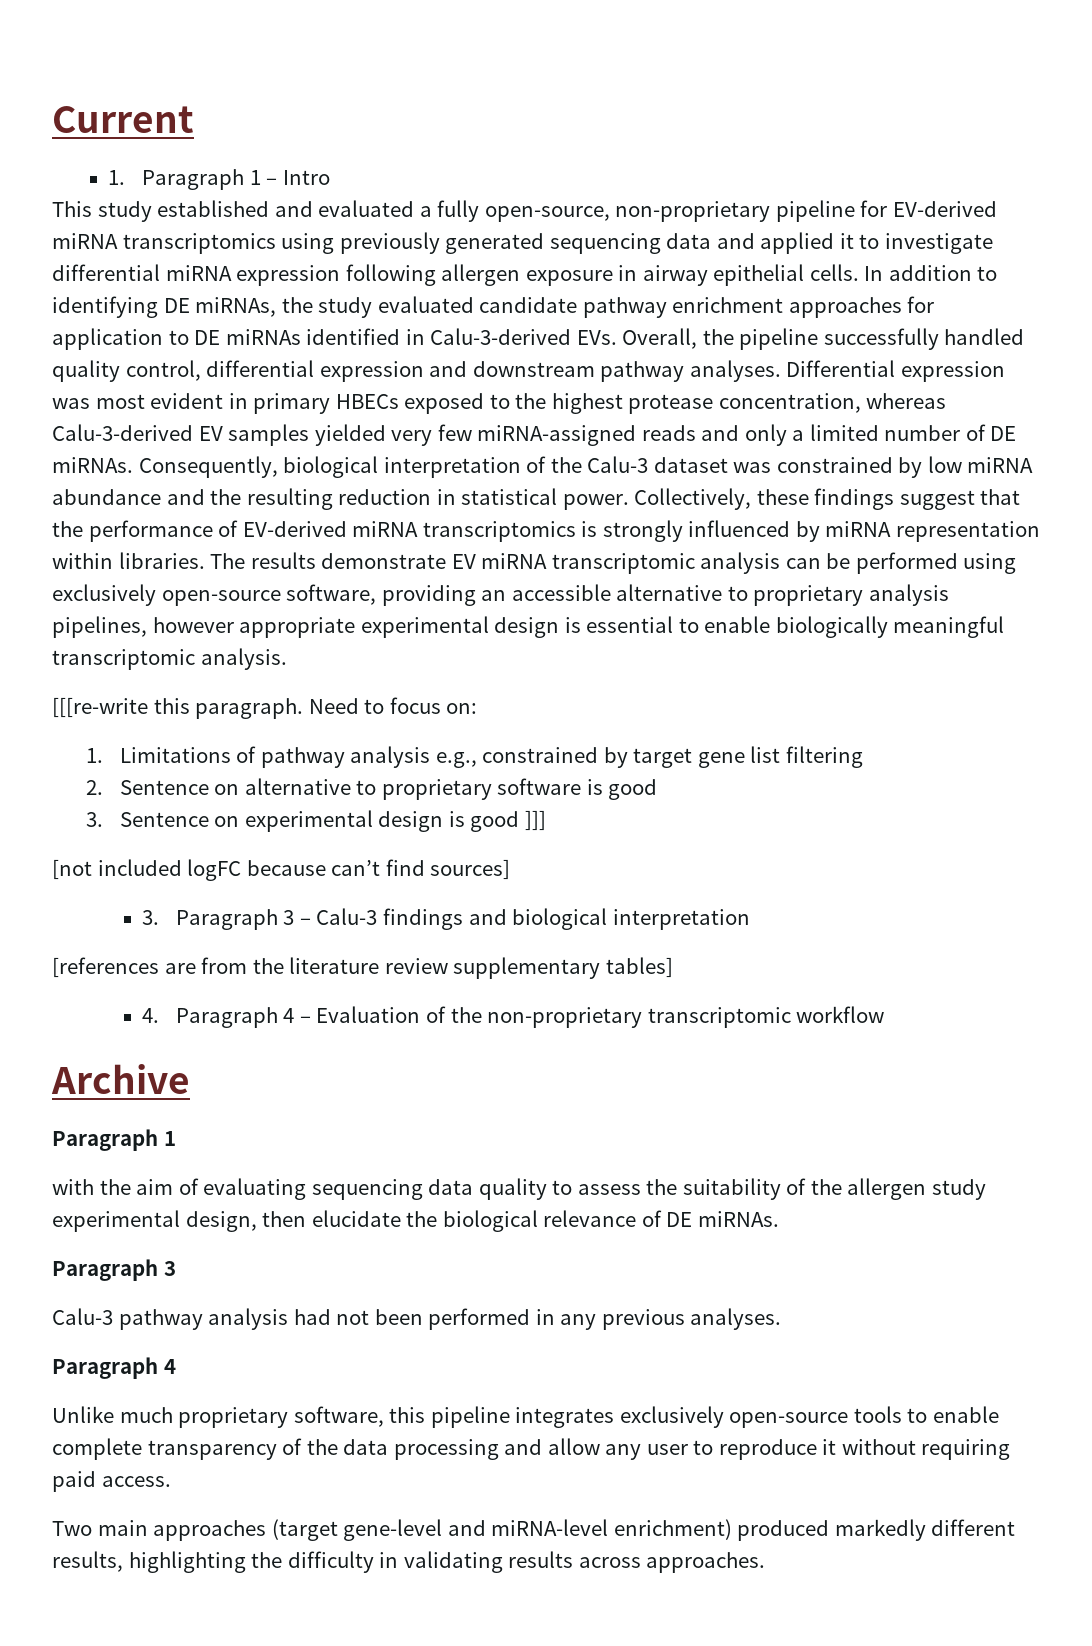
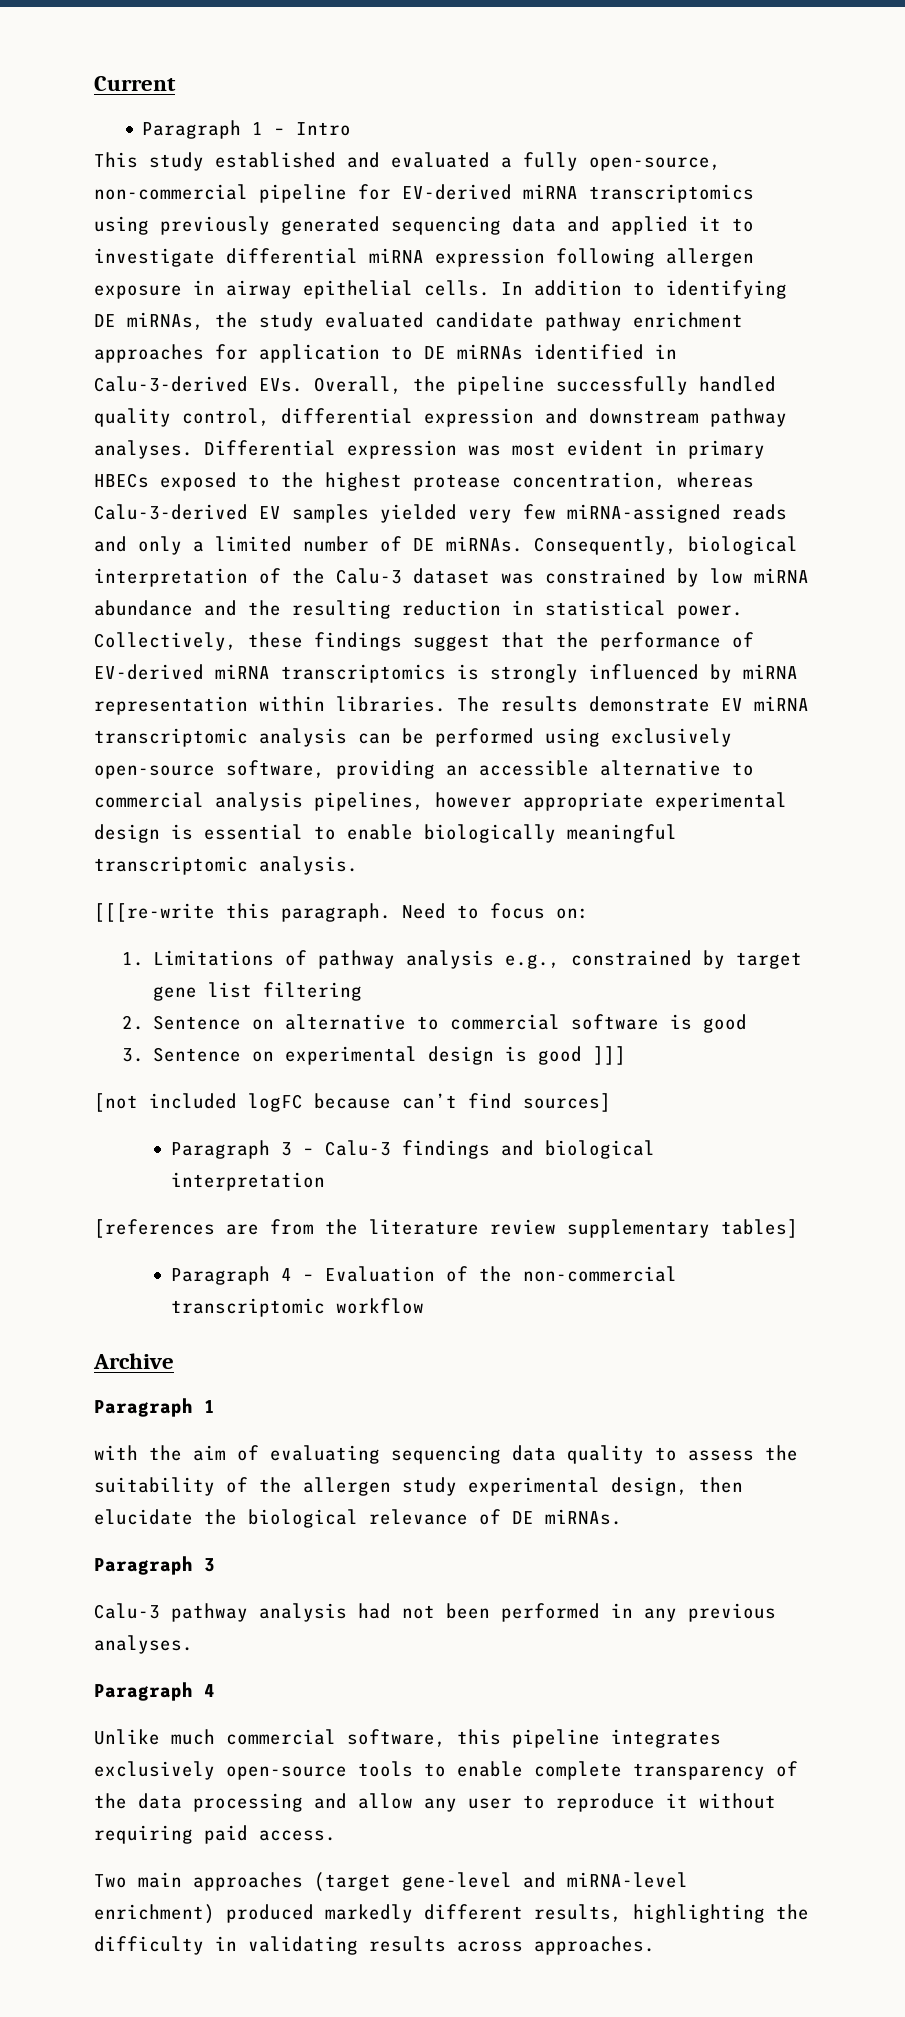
- 1. Paragraph 1 – Intro
+ Paragraph 1 – Intro
- This study established and evaluated a fully open-source, non-proprietary pipeline for EV-derived miRNA transcriptomics using previously generated sequencing data and applied it to investigate differential miRNA expression following allergen exposure in airway epithelial cells.
+ This study established and evaluated a fully open-source, non-commercial pipeline for EV-derived miRNA transcriptomics using previously generated sequencing data and applied it to investigate differential miRNA expression following allergen exposure in airway epithelial cells.
- The results demonstrate EV miRNA transcriptomic analysis can be performed using exclusively open-source software, providing an accessible alternative to proprietary analysis pipelines, however appropriate experimental design is essential to enable biologically meaningful transcriptomic analysis.
+ The results demonstrate EV miRNA transcriptomic analysis can be performed using exclusively open-source software, providing an accessible alternative to commercial analysis pipelines, however appropriate experimental design is essential to enable biologically meaningful transcriptomic analysis.
- 2. Sentence on alternative to proprietary software is good
+ 2. Sentence on alternative to commercial software is good
- 3. Paragraph 3 – Calu-3 findings and biological interpretation
+ Paragraph 3 – Calu-3 findings and biological interpretation
- 4. Paragraph 4 – Evaluation of the non-proprietary transcriptomic workflow
+ Paragraph 4 – Evaluation of the non-commercial transcriptomic workflow
- Unlike much proprietary software, this pipeline integrates exclusively open-source tools to enable complete transparency of the data processing and allow any user to reproduce it without requiring paid access.
+ Unlike much commercial software, this pipeline integrates exclusively open-source tools to enable complete transparency of the data processing and allow any user to reproduce it without requiring paid access.

